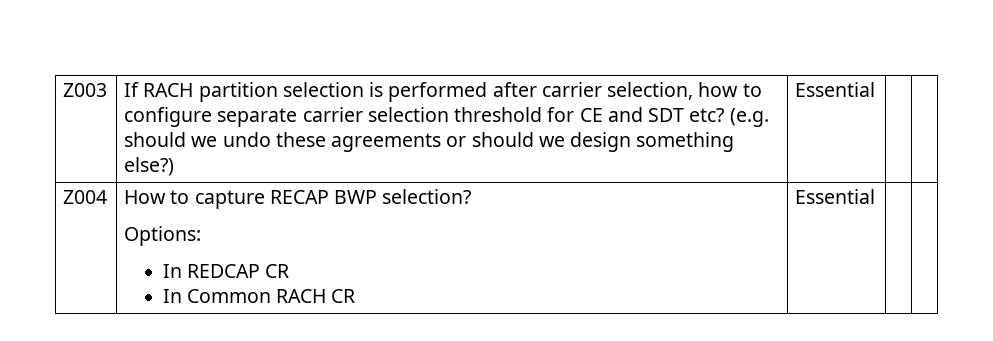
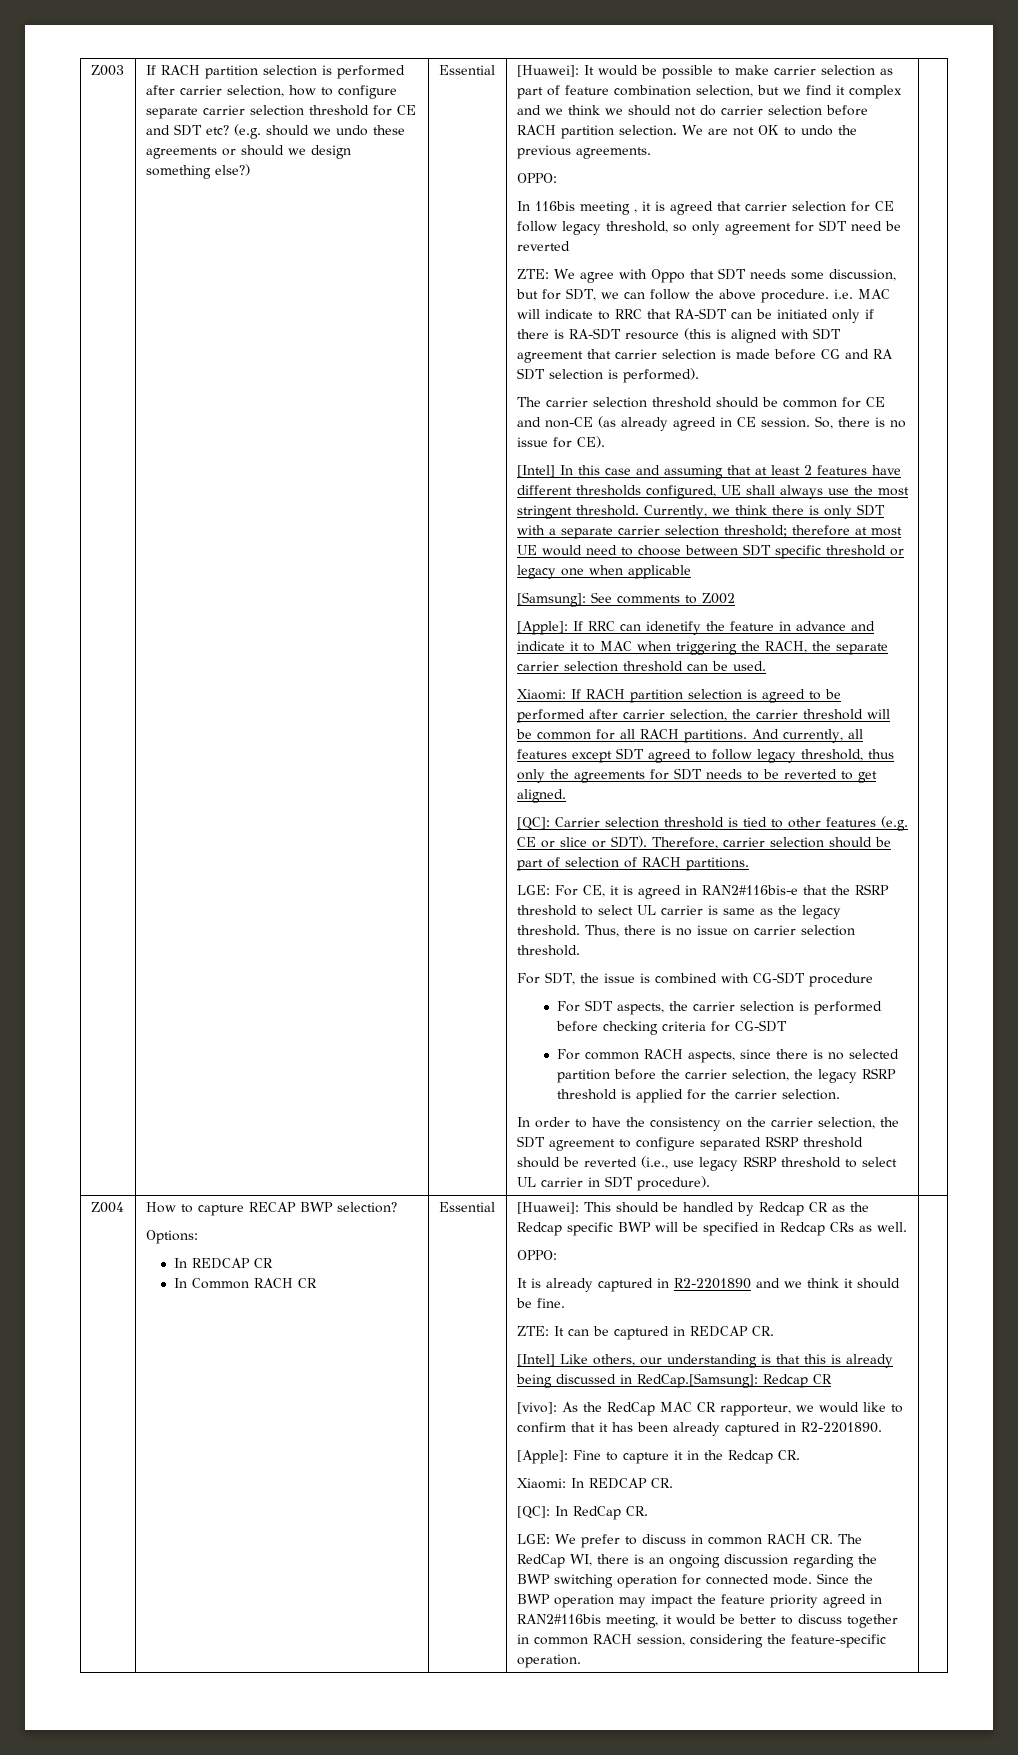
+ [Huawei]: It would be possible to make carrier selection as part of feature combination selection, but we find it complex and we think we should not do carrier selection before RACH partition selection. We are not OK to undo the previous agreements.
+ OPPO:
+ In 116bis meeting , it is agreed that carrier selection for CE follow legacy threshold, so only agreement for SDT need be reverted
+ ZTE: We agree with Oppo that SDT needs some discussion, but for SDT, we can follow the above procedure. i.e. MAC will indicate to RRC that RA-SDT can be initiated only if there is RA-SDT resource (this is aligned with SDT agreement that carrier selection is made before CG and RA SDT selection is performed).
+ The carrier selection threshold should be common for CE and non-CE (as already agreed in CE session. So, there is no issue for CE).
+ [Intel] In this case and assuming that at least 2 features have different thresholds configured, UE shall always use the most stringent threshold. Currently, we think there is only SDT with a separate carrier selection threshold; therefore at most UE would need to choose between SDT specific threshold or legacy one when applicable
+ [Samsung]: See comments to Z002
+ [Apple]: If RRC can idenetify the feature in advance and indicate it to MAC when triggering the RACH, the separate carrier selection threshold can be used.
+ Xiaomi: If RACH partition selection is agreed to be performed after carrier selection, the carrier threshold will be common for all RACH partitions. And currently, all features except SDT agreed to follow legacy threshold, thus only the agreements for SDT needs to be reverted to get aligned.
+ [QC]: Carrier selection threshold is tied to other features (e.g. CE or slice or SDT). Therefore, carrier selection should be part of selection of RACH partitions.
+ LGE: For CE, it is agreed in RAN2#116bis-e that the RSRP threshold to select UL carrier is same as the legacy threshold. Thus, there is no issue on carrier selection threshold.
+ For SDT, the issue is combined with CG-SDT procedure
+ For SDT aspects, the carrier selection is performed before checking criteria for CG-SDT
+ For common RACH aspects, since there is no selected partition before the carrier selection, the legacy RSRP threshold is applied for the carrier selection.
+ In order to have the consistency on the carrier selection, the SDT agreement to configure separated RSRP threshold should be reverted (i.e., use legacy RSRP threshold to select UL carrier in SDT procedure).
+ [Huawei]: This should be handled by Redcap CR as the Redcap specific BWP will be specified in Redcap CRs as well.
+ OPPO:
+ It is already captured in R2-2201890 and we think it should be fine.
+ ZTE: It can be captured in REDCAP CR.
+ [Intel] Like others, our understanding is that this is already being discussed in RedCap.[Samsung]: Redcap CR
+ [vivo]: As the RedCap MAC CR rapporteur, we would like to confirm that it has been already captured in R2-2201890.
+ [Apple]: Fine to capture it in the Redcap CR.
+ Xiaomi: In REDCAP CR.
+ [QC]: In RedCap CR.
+ LGE: We prefer to discuss in common RACH CR. The RedCap WI, there is an ongoing discussion regarding the BWP switching operation for connected mode. Since the BWP operation may impact the feature priority agreed in RAN2#116bis meeting, it would be better to discuss together in common RACH session, considering the feature-specific operation.

